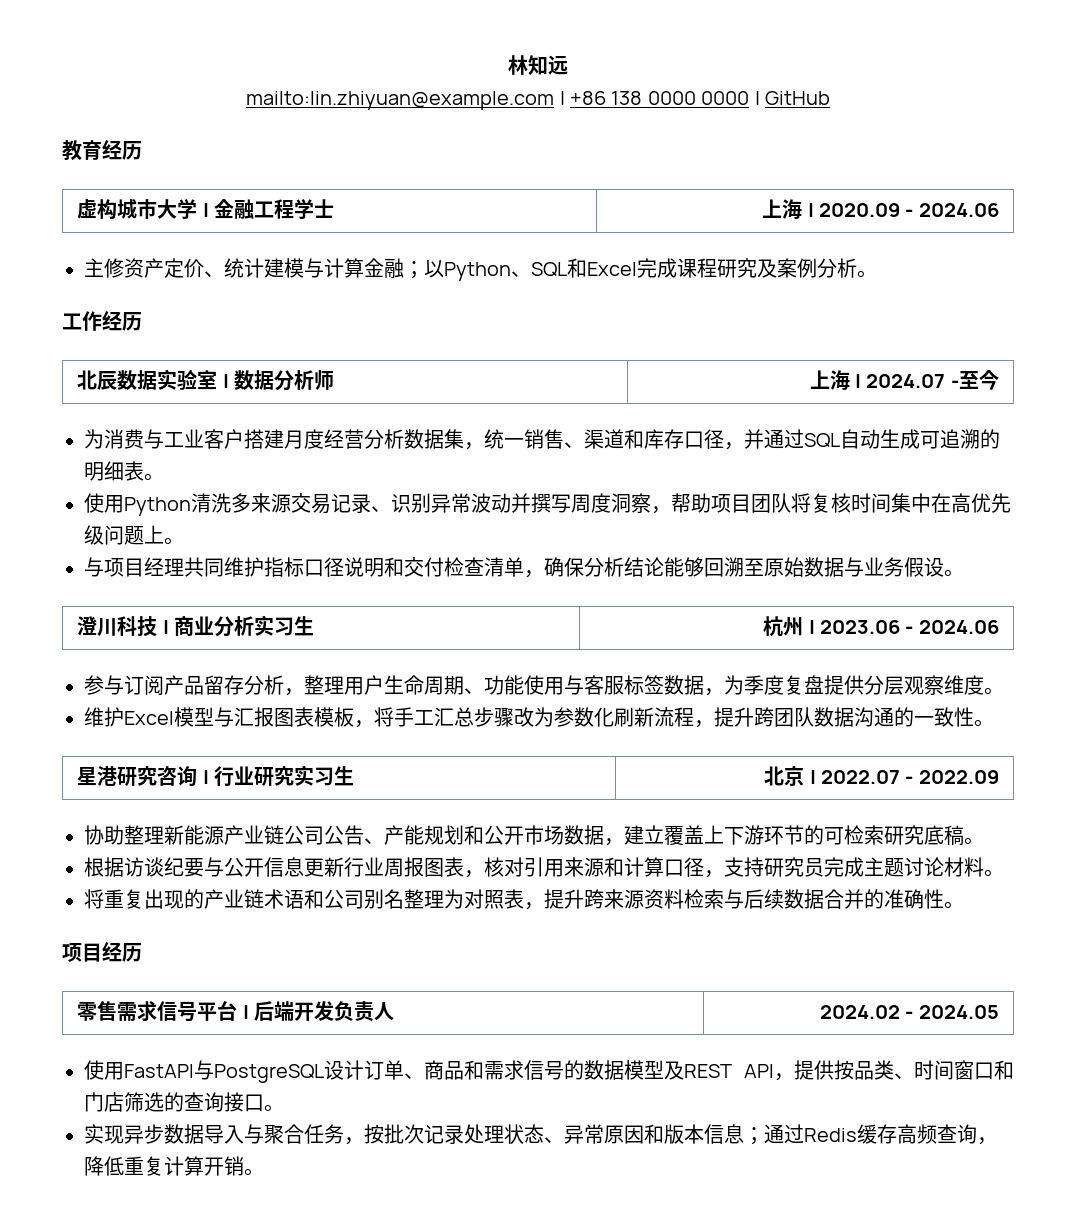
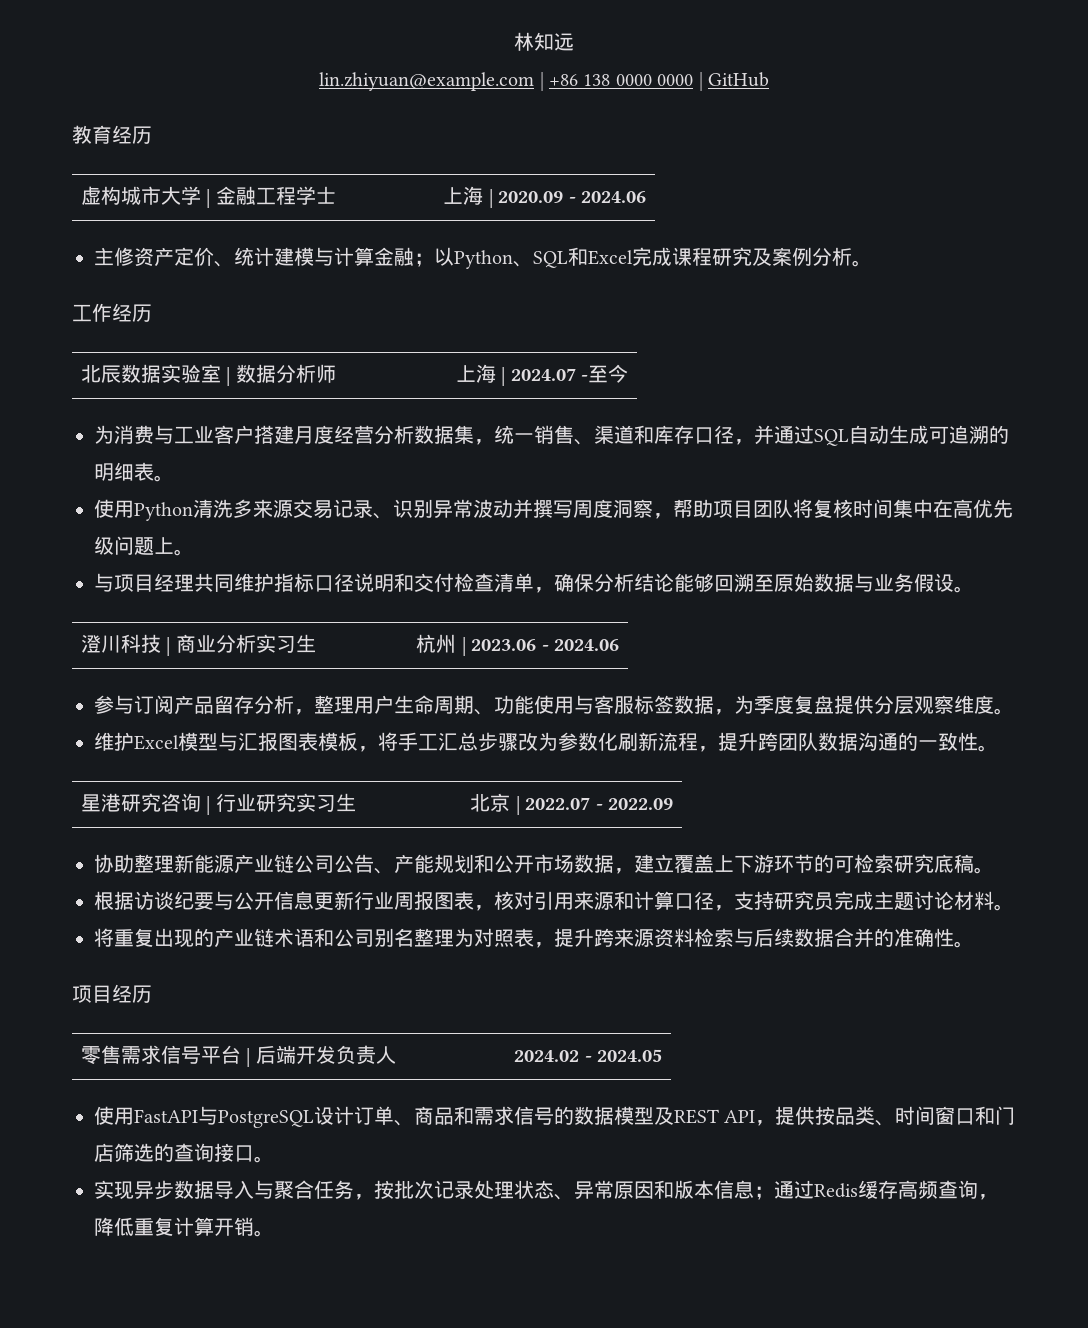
- mailto:lin.zhiyuan@example.com | +86 138 0000 0000 | GitHub
+ lin.zhiyuan@example.com | +86 138 0000 0000 | GitHub

